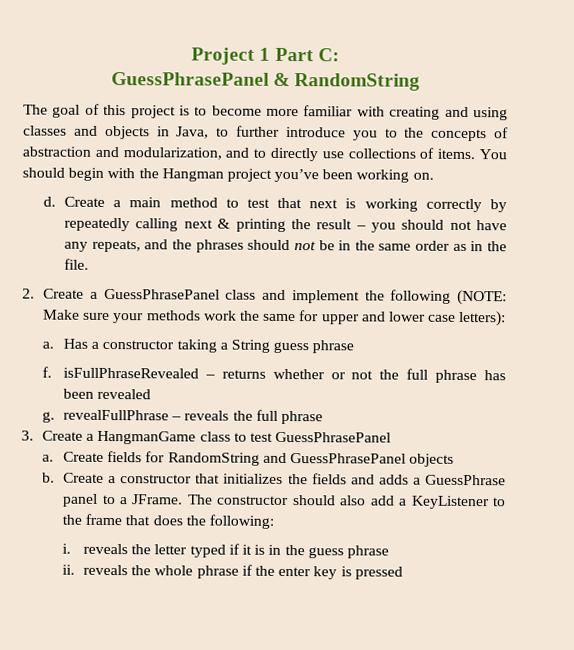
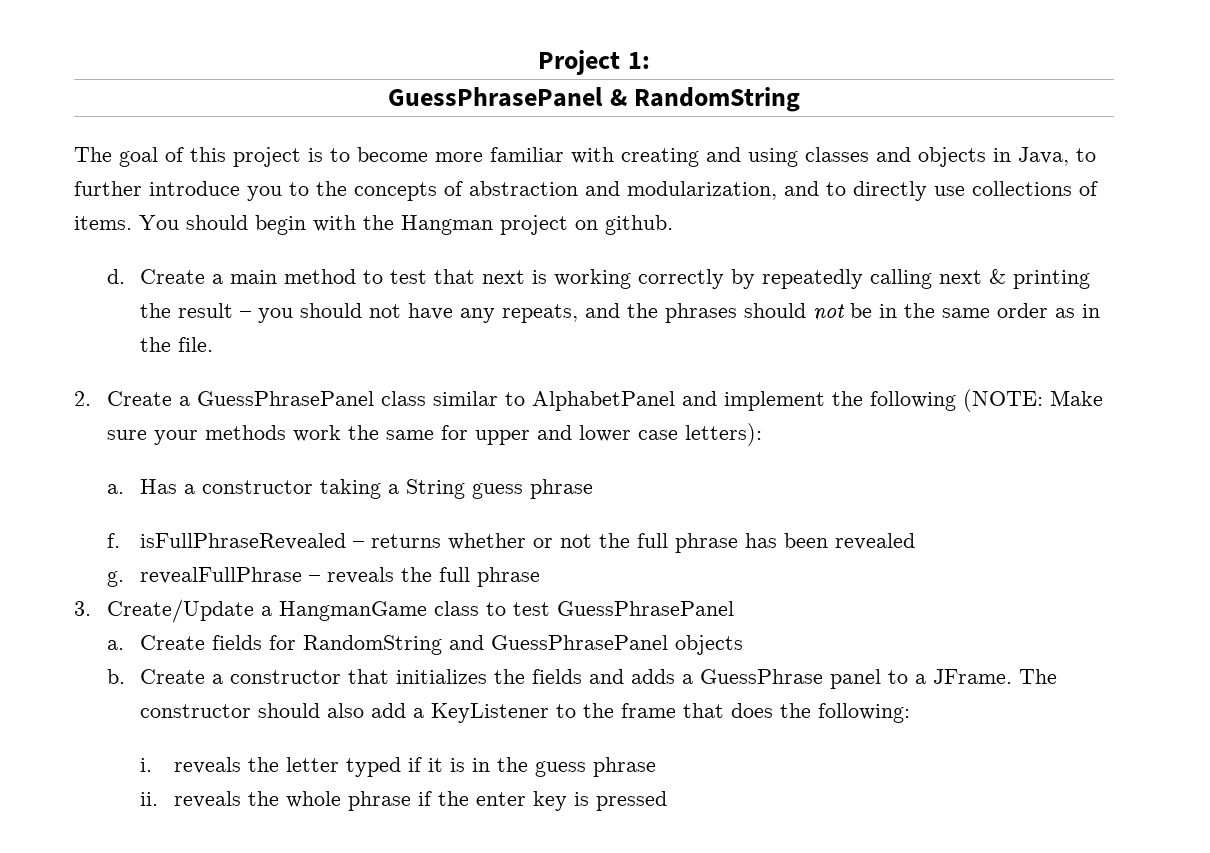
- Project 1 Part C:
+ Project 1:
- You should begin with the Hangman project you’ve been working on.
+ You should begin with the Hangman project on github.
- 2. Create a GuessPhrasePanel class and implement the following (NOTE: Make sure your methods work the same for upper and lower case letters):
+ 2. Create a GuessPhrasePanel class similar to AlphabetPanel and implement the following (NOTE: Make sure your methods work the same for upper and lower case letters):
- 3. Create a HangmanGame class to test GuessPhrasePanel
+ 3. Create/Update a HangmanGame class to test GuessPhrasePanel

